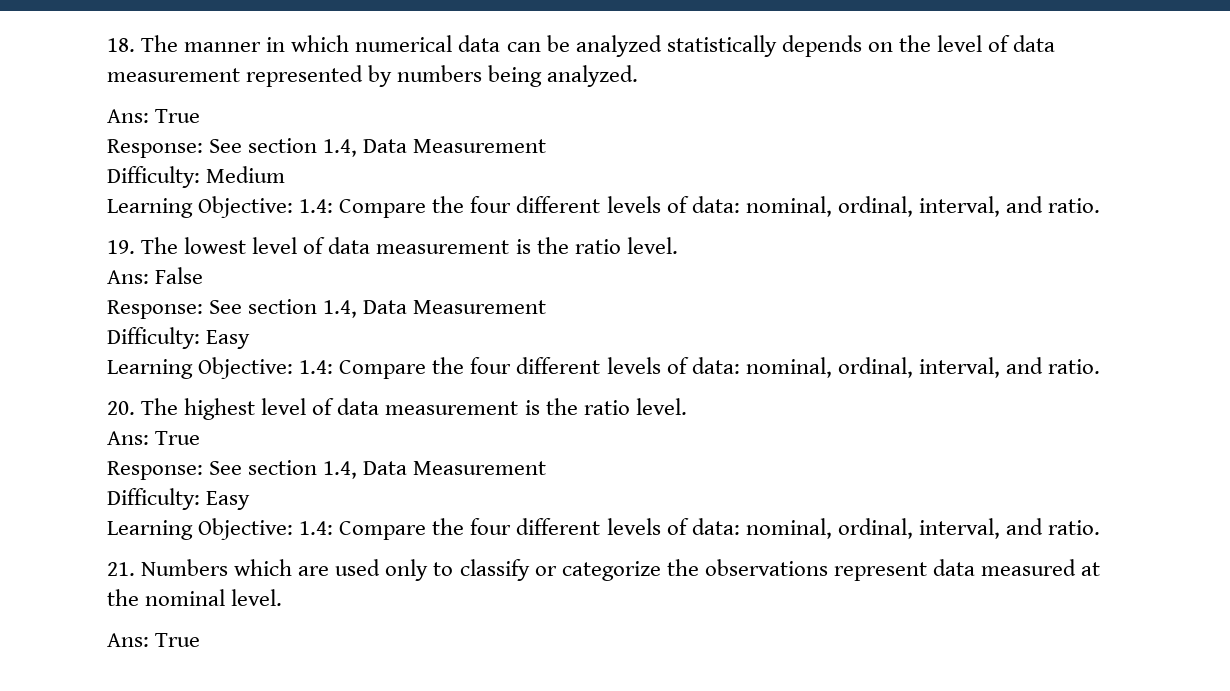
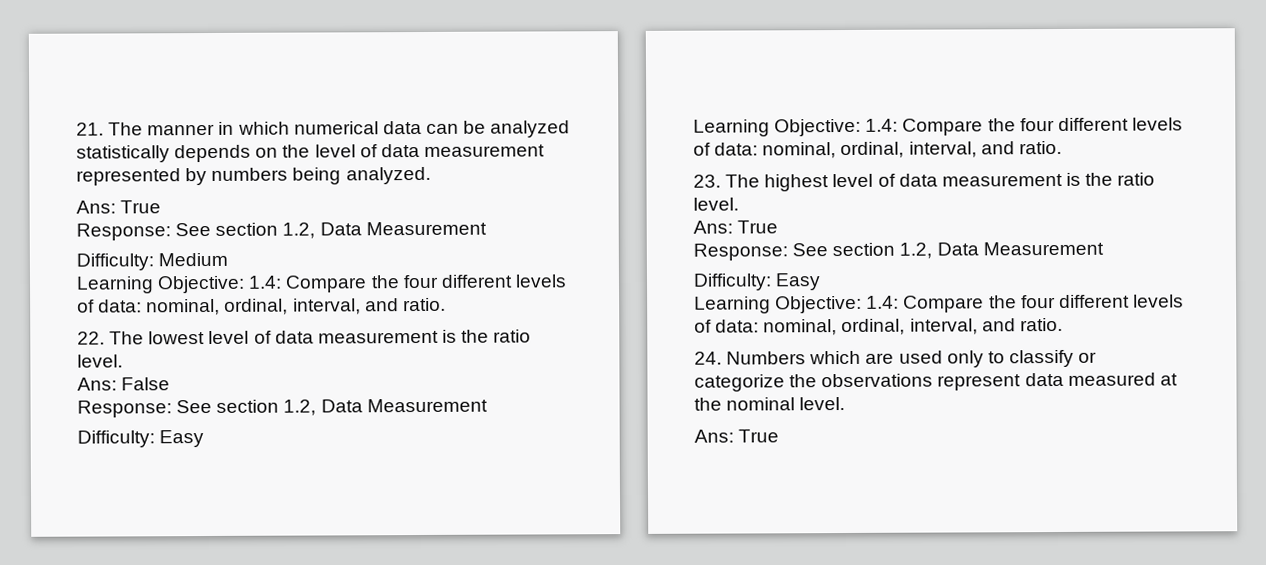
- 18. The manner in which numerical data can be analyzed statistically depends on the level of data measurement represented by numbers being analyzed.
+ 21. The manner in which numerical data can be analyzed statistically depends on the level of data measurement represented by numbers being analyzed.
  Ans: True
- Response: See section 1.4, Data Measurement
+ Response: See section 1.2, Data Measurement
- 19. The lowest level of data measurement is the ratio level.
+ 22. The lowest level of data measurement is the ratio level.
  Ans: False
- Response: See section 1.4, Data Measurement
+ Response: See section 1.2, Data Measurement
- 20. The highest level of data measurement is the ratio level.
+ 23. The highest level of data measurement is the ratio level.
  Ans: True
- Response: See section 1.4, Data Measurement
+ Response: See section 1.2, Data Measurement
- 21. Numbers which are used only to classify or categorize the observations represent data measured at the nominal level.
+ 24. Numbers which are used only to classify or categorize the observations represent data measured at the nominal level.

